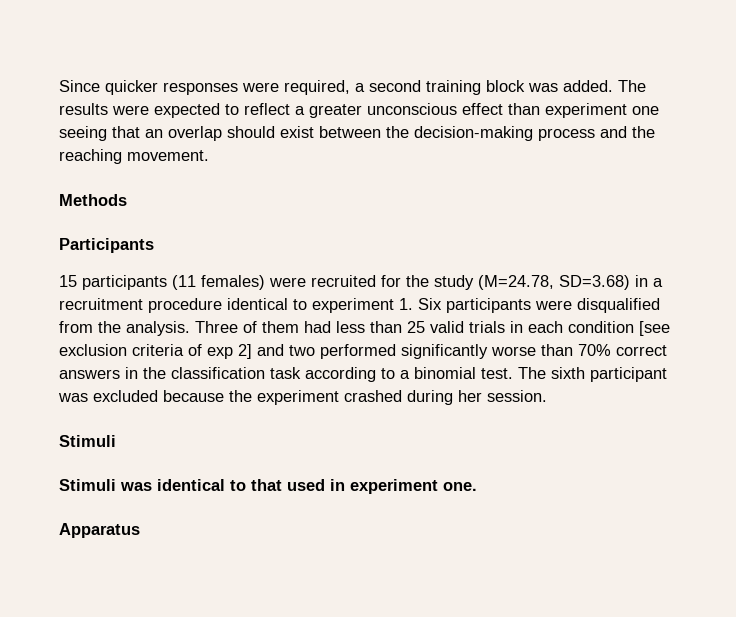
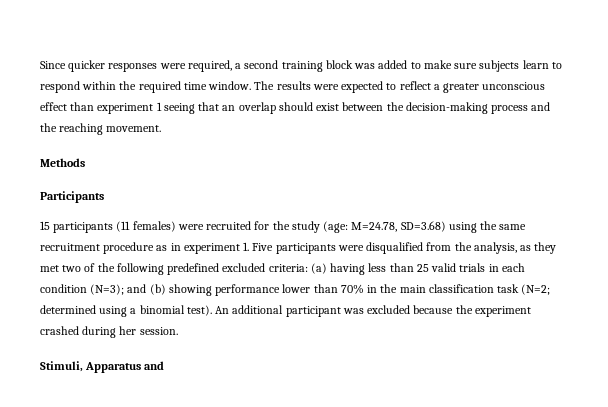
- Since quicker responses were required, a second training block was added.
+ Since quicker responses were required, a second training block was added to make sure subjects learn to respond within the required time window.
- The results were expected to reflect a greater unconscious effect than experiment one seeing that an overlap should exist between the decision-making process and the reaching movement.
+ The results were expected to reflect a greater unconscious effect than experiment 1 seeing that an overlap should exist between the decision-making process and the reaching movement.
- 15 participants (11 females) were recruited for the study (M=24.78, SD=3.68) in a recruitment procedure identical to experiment 1. Six participants were disqualified from the analysis. Three of them had less than 25 valid trials in each condition [see exclusion criteria of exp 2] and two performed significantly worse than 70% correct answers in the classification task according to a binomial test. The sixth participant was excluded because the experiment crashed during her session.
- Stimuli
- Stimuli was identical to that used in experiment one.
- Apparatus
+ 15 participants (11 females) were recruited for the study (age: M=24.78, SD=3.68) using the same recruitment procedure as in experiment 1. Five participants were disqualified from the analysis, as they met two of the following predefined excluded criteria: (a) having less than 25 valid trials in each condition (N=3); and (b) showing performance lower than 70% in the main classification task (N=2; determined using a binomial test). An additional participant was excluded because the experiment crashed during her session.
+ Stimuli, Apparatus and

